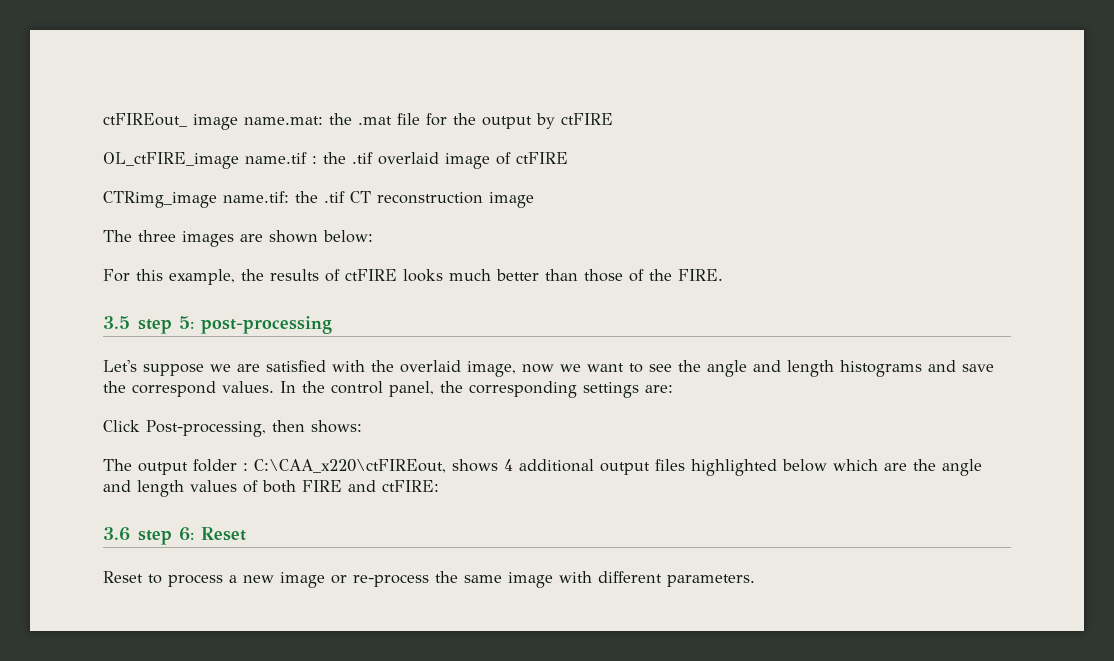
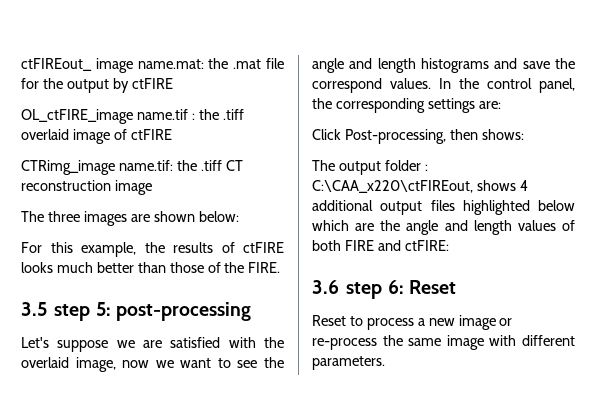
- OL_ctFIRE_image name.tif : the .tif overlaid image of ctFIRE
+ OL_ctFIRE_image name.tif : the .tiff overlaid image of ctFIRE
- CTRimg_image name.tif: the .tif CT reconstruction image
+ CTRimg_image name.tif: the .tiff CT reconstruction image

